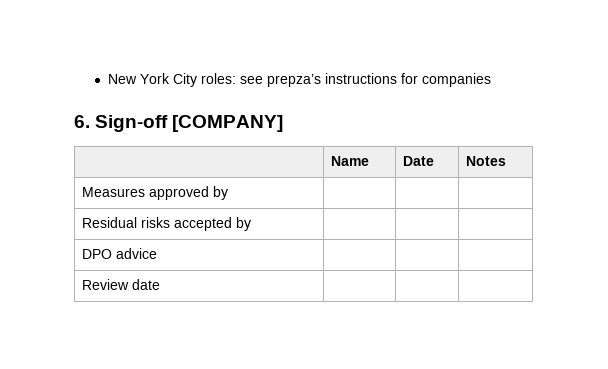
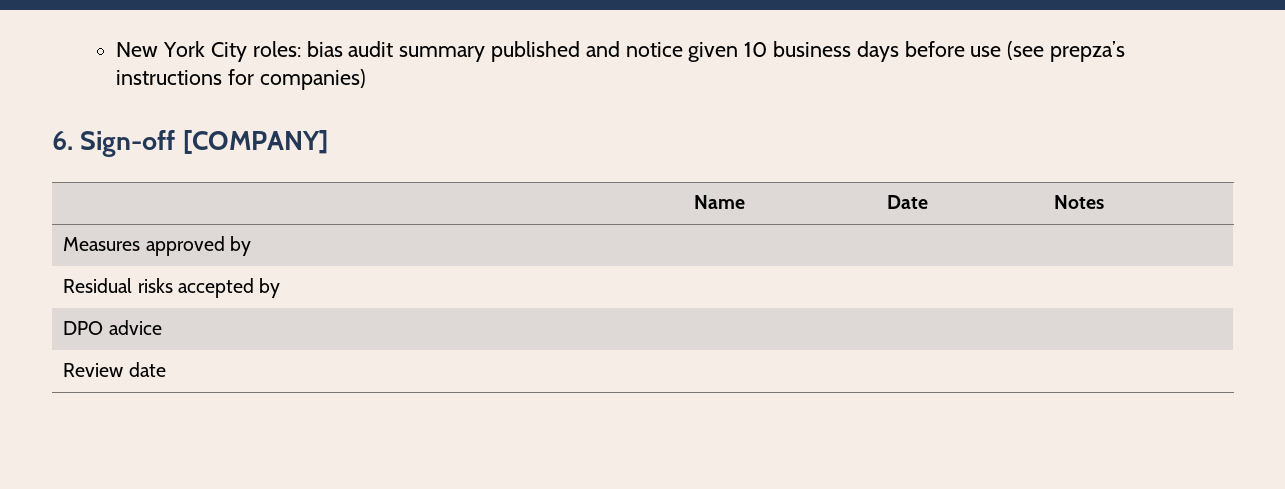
- New York City roles: see prepza’s instructions for companies
+ New York City roles: bias audit summary published and notice given 10 business days before use (see prepza’s instructions for companies)

